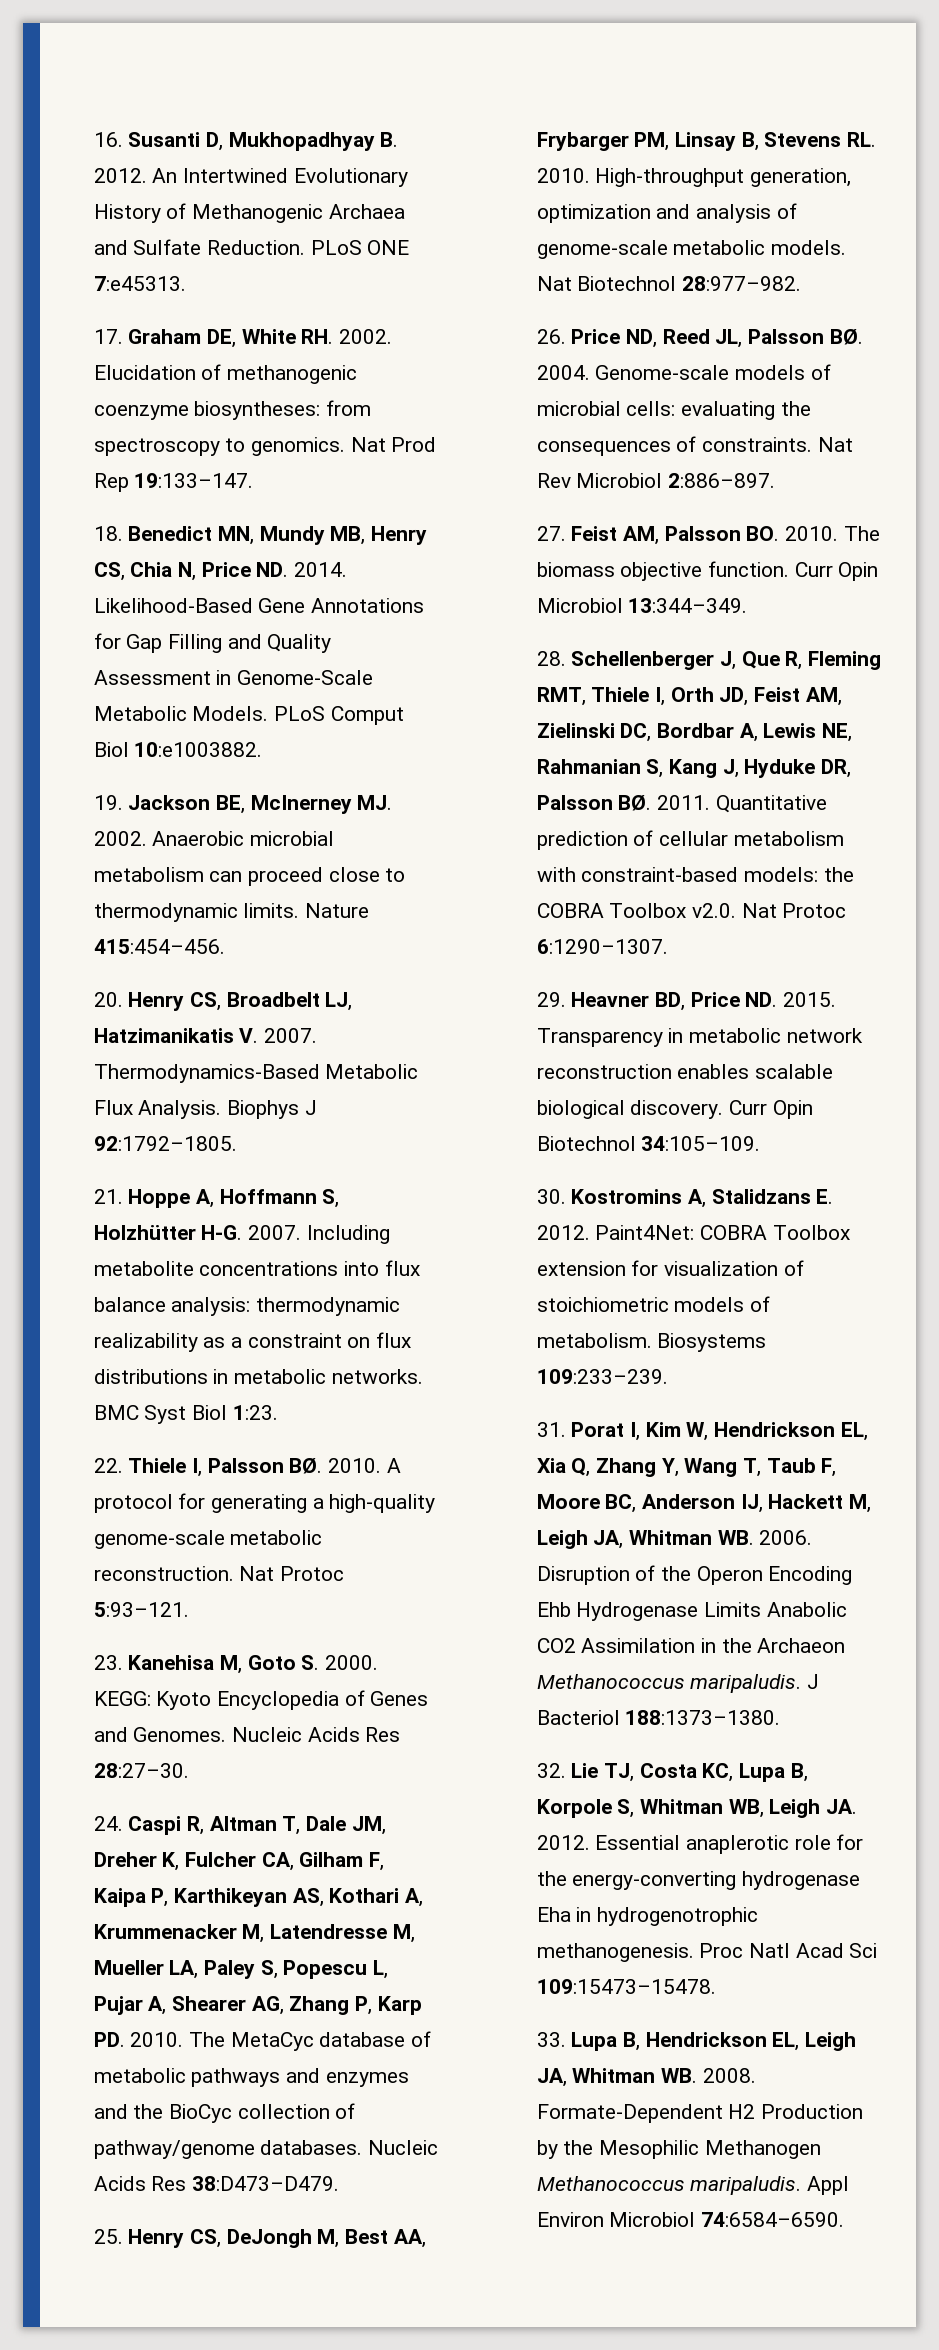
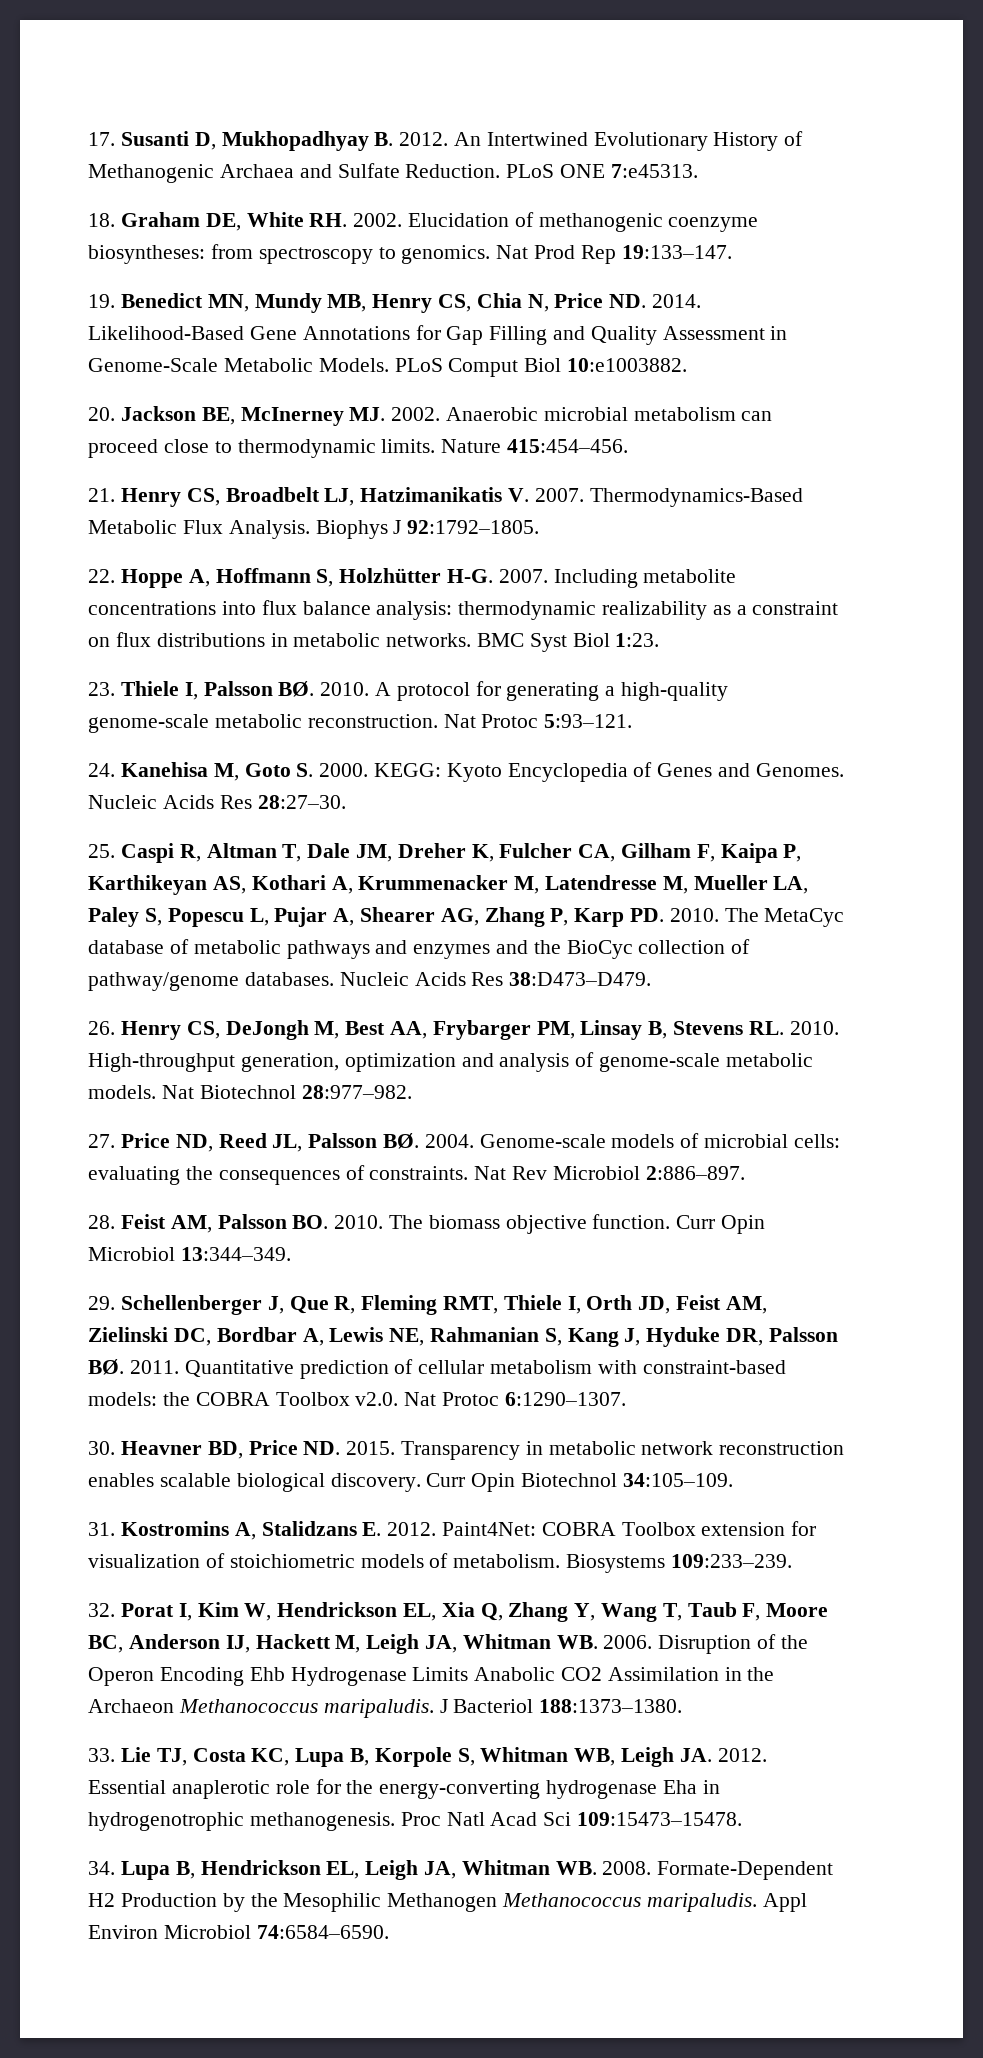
- 16. Susanti D, Mukhopadhyay B. 2012.
+ 17. Susanti D, Mukhopadhyay B. 2012.
- 17. Graham DE, White RH. 2002.
+ 18. Graham DE, White RH. 2002.
- 18. Benedict MN, Mundy MB, Henry CS, Chia N, Price ND. 2014.
+ 19. Benedict MN, Mundy MB, Henry CS, Chia N, Price ND. 2014.
- 19. Jackson BE, McInerney MJ. 2002.
+ 20. Jackson BE, McInerney MJ. 2002.
- 20. Henry CS, Broadbelt LJ, Hatzimanikatis V. 2007.
+ 21. Henry CS, Broadbelt LJ, Hatzimanikatis V. 2007.
- 21. Hoppe A, Hoffmann S, Holzhütter H-G. 2007.
+ 22. Hoppe A, Hoffmann S, Holzhütter H-G. 2007.
- 22. Thiele I, Palsson BØ. 2010.
+ 23. Thiele I, Palsson BØ. 2010.
- 23. Kanehisa M, Goto S. 2000.
+ 24. Kanehisa M, Goto S. 2000.
- 24. Caspi R, Altman T, Dale JM, Dreher K, Fulcher CA, Gilham F, Kaipa P, Karthikeyan AS, Kothari A, Krummenacker M, Latendresse M, Mueller LA, Paley S, Popescu L, Pujar A, Shearer AG, Zhang P, Karp PD. 2010.
+ 25. Caspi R, Altman T, Dale JM, Dreher K, Fulcher CA, Gilham F, Kaipa P, Karthikeyan AS, Kothari A, Krummenacker M, Latendresse M, Mueller LA, Paley S, Popescu L, Pujar A, Shearer AG, Zhang P, Karp PD. 2010.
- 25. Henry CS, DeJongh M, Best AA, Frybarger PM, Linsay B, Stevens RL. 2010.
+ 26. Henry CS, DeJongh M, Best AA, Frybarger PM, Linsay B, Stevens RL. 2010.
- 26. Price ND, Reed JL, Palsson BØ. 2004.
+ 27. Price ND, Reed JL, Palsson BØ. 2004.
- 27. Feist AM, Palsson BO. 2010.
+ 28. Feist AM, Palsson BO. 2010.
- 28. Schellenberger J, Que R, Fleming RMT, Thiele I, Orth JD, Feist AM, Zielinski DC, Bordbar A, Lewis NE, Rahmanian S, Kang J, Hyduke DR, Palsson BØ. 2011.
+ 29. Schellenberger J, Que R, Fleming RMT, Thiele I, Orth JD, Feist AM, Zielinski DC, Bordbar A, Lewis NE, Rahmanian S, Kang J, Hyduke DR, Palsson BØ. 2011.
- 29. Heavner BD, Price ND. 2015.
+ 30. Heavner BD, Price ND. 2015.
- 30. Kostromins A, Stalidzans E. 2012.
+ 31. Kostromins A, Stalidzans E. 2012.
- 31. Porat I, Kim W, Hendrickson EL, Xia Q, Zhang Y, Wang T, Taub F, Moore BC, Anderson IJ, Hackett M, Leigh JA, Whitman WB. 2006.
+ 32. Porat I, Kim W, Hendrickson EL, Xia Q, Zhang Y, Wang T, Taub F, Moore BC, Anderson IJ, Hackett M, Leigh JA, Whitman WB. 2006.
- 32. Lie TJ, Costa KC, Lupa B, Korpole S, Whitman WB, Leigh JA. 2012.
+ 33. Lie TJ, Costa KC, Lupa B, Korpole S, Whitman WB, Leigh JA. 2012.
- 33. Lupa B, Hendrickson EL, Leigh JA, Whitman WB. 2008.
+ 34. Lupa B, Hendrickson EL, Leigh JA, Whitman WB. 2008.

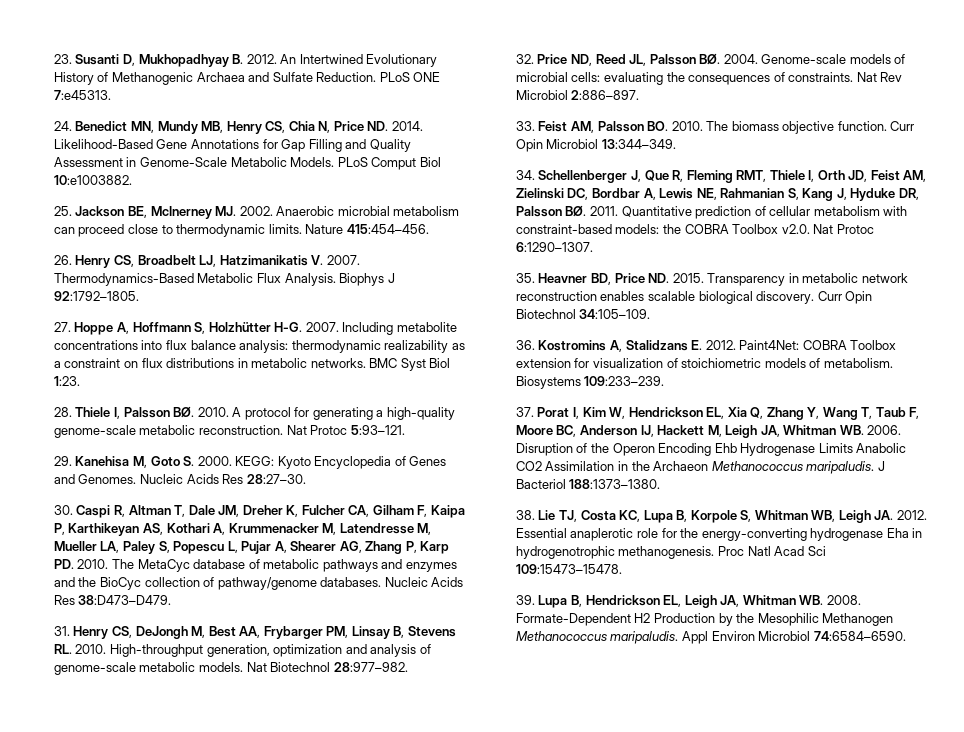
- 17. Susanti D, Mukhopadhyay B. 2012.
+ 23. Susanti D, Mukhopadhyay B. 2012.
- 18. Graham DE, White RH. 2002. Elucidation of methanogenic coenzyme biosyntheses: from spectroscopy to genomics. Nat Prod Rep 19:133–147.
- 19. Benedict MN, Mundy MB, Henry CS, Chia N, Price ND. 2014.
+ 24. Benedict MN, Mundy MB, Henry CS, Chia N, Price ND. 2014.
- 20. Jackson BE, McInerney MJ. 2002.
+ 25. Jackson BE, McInerney MJ. 2002.
- 21. Henry CS, Broadbelt LJ, Hatzimanikatis V. 2007.
+ 26. Henry CS, Broadbelt LJ, Hatzimanikatis V. 2007.
- 22. Hoppe A, Hoffmann S, Holzhütter H-G. 2007.
+ 27. Hoppe A, Hoffmann S, Holzhütter H-G. 2007.
- 23. Thiele I, Palsson BØ. 2010.
+ 28. Thiele I, Palsson BØ. 2010.
- 24. Kanehisa M, Goto S. 2000.
+ 29. Kanehisa M, Goto S. 2000.
- 25. Caspi R, Altman T, Dale JM, Dreher K, Fulcher CA, Gilham F, Kaipa P, Karthikeyan AS, Kothari A, Krummenacker M, Latendresse M, Mueller LA, Paley S, Popescu L, Pujar A, Shearer AG, Zhang P, Karp PD. 2010.
+ 30. Caspi R, Altman T, Dale JM, Dreher K, Fulcher CA, Gilham F, Kaipa P, Karthikeyan AS, Kothari A, Krummenacker M, Latendresse M, Mueller LA, Paley S, Popescu L, Pujar A, Shearer AG, Zhang P, Karp PD. 2010.
- 26. Henry CS, DeJongh M, Best AA, Frybarger PM, Linsay B, Stevens RL. 2010.
+ 31. Henry CS, DeJongh M, Best AA, Frybarger PM, Linsay B, Stevens RL. 2010.
- 27. Price ND, Reed JL, Palsson BØ. 2004.
+ 32. Price ND, Reed JL, Palsson BØ. 2004.
- 28. Feist AM, Palsson BO. 2010.
+ 33. Feist AM, Palsson BO. 2010.
- 29. Schellenberger J, Que R, Fleming RMT, Thiele I, Orth JD, Feist AM, Zielinski DC, Bordbar A, Lewis NE, Rahmanian S, Kang J, Hyduke DR, Palsson BØ. 2011.
+ 34. Schellenberger J, Que R, Fleming RMT, Thiele I, Orth JD, Feist AM, Zielinski DC, Bordbar A, Lewis NE, Rahmanian S, Kang J, Hyduke DR, Palsson BØ. 2011.
- 30. Heavner BD, Price ND. 2015.
+ 35. Heavner BD, Price ND. 2015.
- 31. Kostromins A, Stalidzans E. 2012.
+ 36. Kostromins A, Stalidzans E. 2012.
- 32. Porat I, Kim W, Hendrickson EL, Xia Q, Zhang Y, Wang T, Taub F, Moore BC, Anderson IJ, Hackett M, Leigh JA, Whitman WB. 2006.
+ 37. Porat I, Kim W, Hendrickson EL, Xia Q, Zhang Y, Wang T, Taub F, Moore BC, Anderson IJ, Hackett M, Leigh JA, Whitman WB. 2006.
- 33. Lie TJ, Costa KC, Lupa B, Korpole S, Whitman WB, Leigh JA. 2012.
+ 38. Lie TJ, Costa KC, Lupa B, Korpole S, Whitman WB, Leigh JA. 2012.
- 34. Lupa B, Hendrickson EL, Leigh JA, Whitman WB. 2008.
+ 39. Lupa B, Hendrickson EL, Leigh JA, Whitman WB. 2008.

